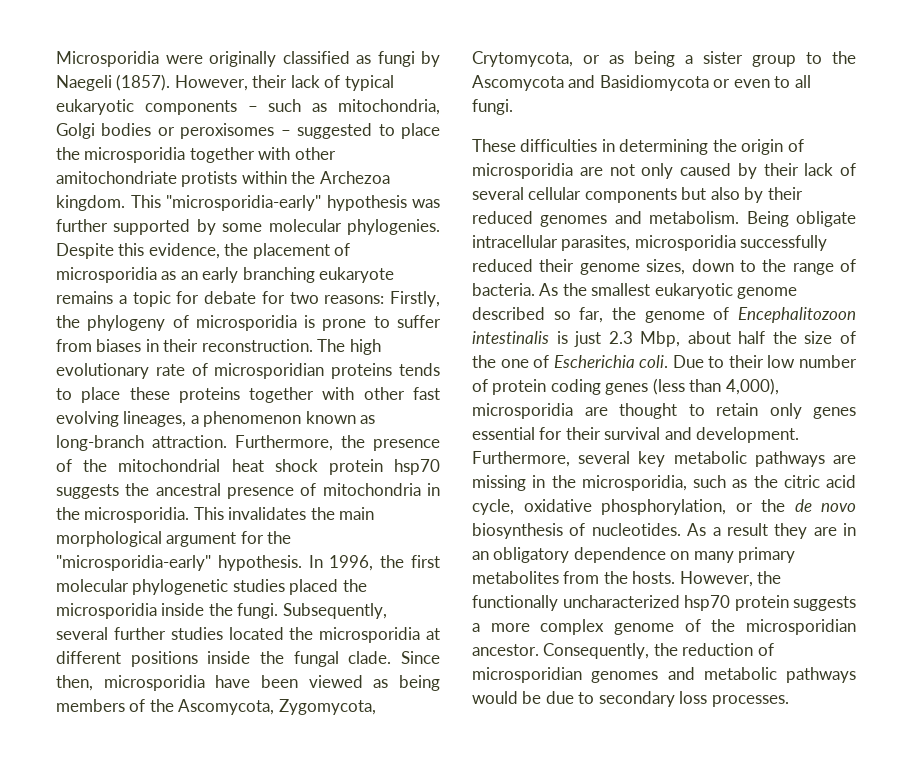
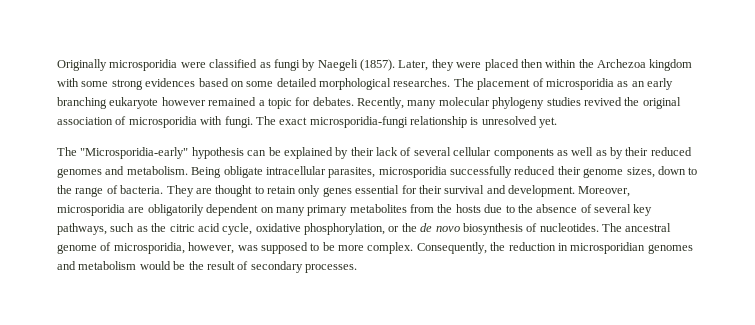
- Microsporidia were originally classified as fungi by Naegeli (1857).
+ Originally microsporidia were classified as fungi by Naegeli (1857).
- However, their lack of typical eukaryotic components – such as mitochondria, Golgi bodies or peroxisomes – suggested to place the microsporidia together with other amitochondriate protists within the Archezoa kingdom. This "microsporidia-early" hypothesis was further supported by some molecular phylogenies. Despite this evidence, the placement of microsporidia as an early branching eukaryote remains a topic for debate for two reasons: Firstly, the phylogeny of microsporidia is prone to suffer from biases in their reconstruction. The high evolutionary rate of microsporidian proteins tends to place these proteins together with other fast evolving lineages, a phenomenon known as long-branch attraction. Furthermore, the presence of the mitochondrial heat shock protein hsp70 suggests the ancestral presence of mitochondria in the microsporidia. This invalidates the main morphological argument for the "microsporidia-early" hypothesis. In 1996, the first molecular phylogenetic studies placed the microsporidia inside the fungi. Subsequently, several further studies located the microsporidia at different positions inside the fungal clade. Since then, microsporidia have been viewed as being members of the Ascomycota, Zygomycota, Crytomycota, or as being a sister group to the Ascomycota and Basidiomycota or even to all fungi.
- These difficulties in determining the origin of microsporidia are not only caused by their lack of several cellular components but also by their reduced genomes and metabolism.
+ Later, they were placed then within the Archezoa kingdom with some strong evidences based on some detailed morphological researches. The placement of microsporidia as an early branching eukaryote however remained a topic for debates. Recently, many molecular phylogeny studies revived the original association of microsporidia with fungi. The exact microsporidia-fungi relationship is unresolved yet.
+ The "Microsporidia-early" hypothesis can be explained by their lack of several cellular components as well as by their reduced genomes and metabolism.
- As the smallest eukaryotic genome described so far, the genome of Encephalitozoon intestinalis is just 2.3 Mbp, about half the size of the one of Escherichia coli. Due to their low number of protein coding genes (less than 4,000), microsporidia are thought to retain only genes essential for their survival and development.
+ They are thought to retain only genes essential for their survival and development.
- Furthermore, several key metabolic pathways are missing in the microsporidia, such as the citric acid cycle, oxidative phosphorylation, or the de novo biosynthesis of nucleotides.
+ Moreover, microsporidia are obligatorily dependent on many primary metabolites from the hosts due to the absence of several key pathways, such as the citric acid cycle, oxidative phosphorylation, or the de novo biosynthesis of nucleotides.
- As a result they are in an obligatory dependence on many primary metabolites from the hosts. However, the functionally uncharacterized hsp70 protein suggests a more complex genome of the microsporidian ancestor.
+ The ancestral genome of microsporidia, however, was supposed to be more complex.
- Consequently, the reduction of microsporidian genomes and metabolic pathways would be due to secondary loss processes.
+ Consequently, the reduction in microsporidian genomes and metabolism would be the result of secondary processes.

